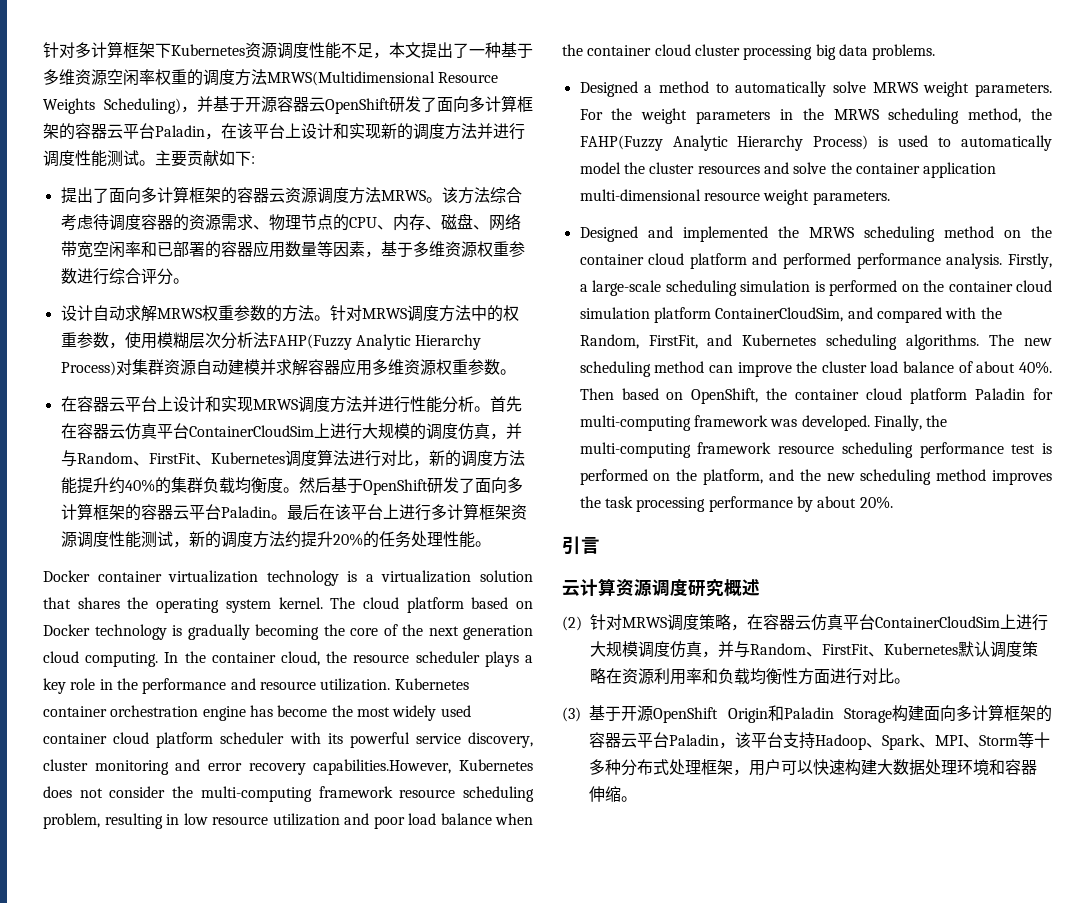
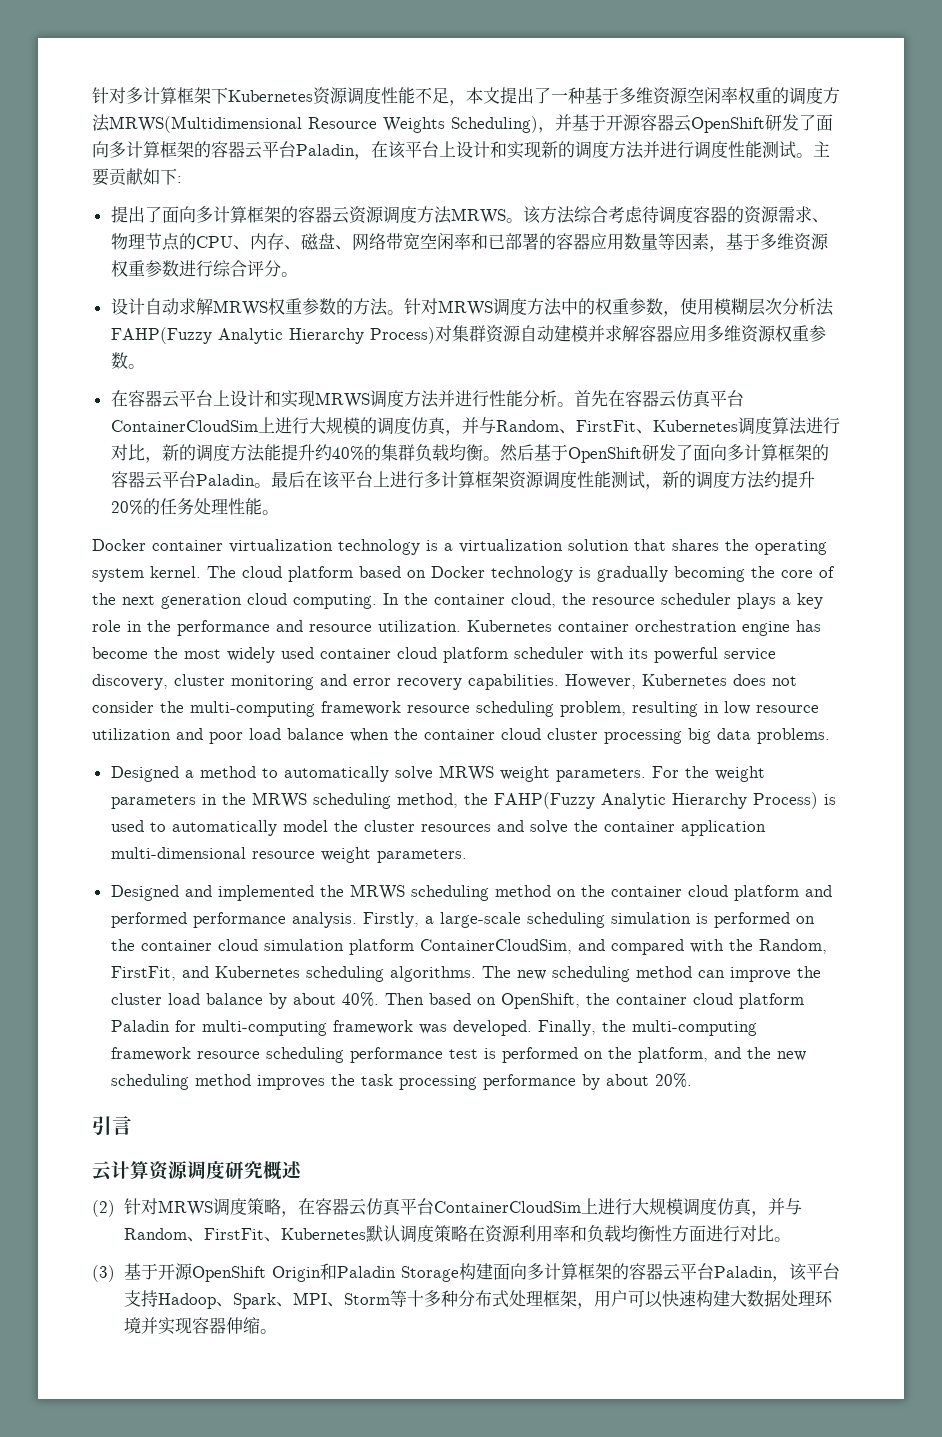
- 首先在容器云仿真平台ContainerCloudSim上进行大规模的调度仿真，并与Random、FirstFit、Kubernetes调度算法进行对比，新的调度方法能提升约40%的集群负载均衡度。
+ 首先在容器云仿真平台ContainerCloudSim上进行大规模的调度仿真，并与Random、FirstFit、Kubernetes调度算法进行对比，新的调度方法能提升约40%的集群负载均衡。
- Kubernetes container orchestration engine has become the most widely used container cloud platform scheduler with its powerful service discovery, cluster monitoring and error recovery capabilities.However, Kubernetes does not consider the multi-computing framework resource scheduling problem, resulting in low resource utilization and poor load balance when the container cloud cluster processing big data problems.
+ Kubernetes container orchestration engine has become the most widely used container cloud platform scheduler with its powerful service discovery, cluster monitoring and error recovery capabilities. However, Kubernetes does not consider the multi-computing framework resource scheduling problem, resulting in low resource utilization and poor load balance when the container cloud cluster processing big data problems.
- The new scheduling method can improve the cluster load balance of about 40%.
+ The new scheduling method can improve the cluster load balance by about 40%.
- (3)基于开源OpenShift Origin和Paladin Storage构建面向多计算框架的容器云平台Paladin，该平台支持Hadoop、Spark、MPI、Storm等十多种分布式处理框架，用户可以快速构建大数据处理环境和容器伸缩。
+ (3)基于开源OpenShift Origin和Paladin Storage构建面向多计算框架的容器云平台Paladin，该平台支持Hadoop、Spark、MPI、Storm等十多种分布式处理框架，用户可以快速构建大数据处理环境并实现容器伸缩。

